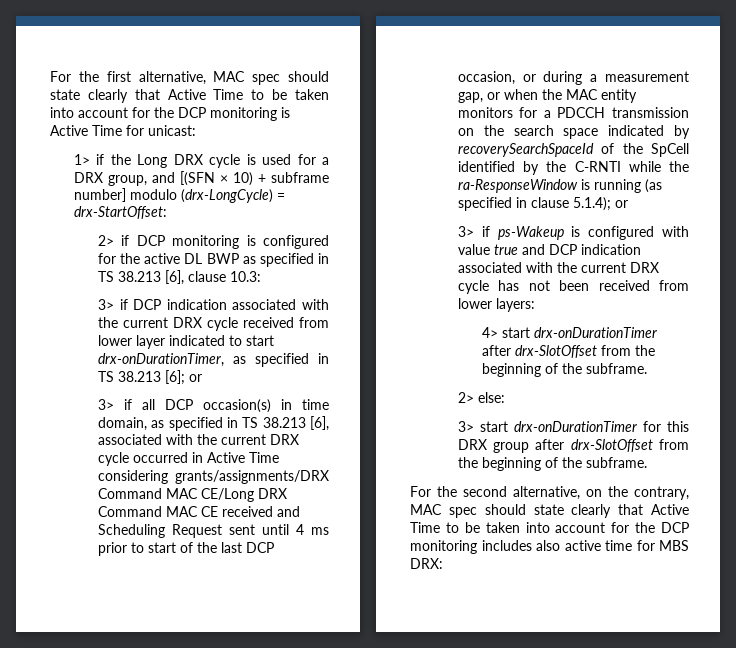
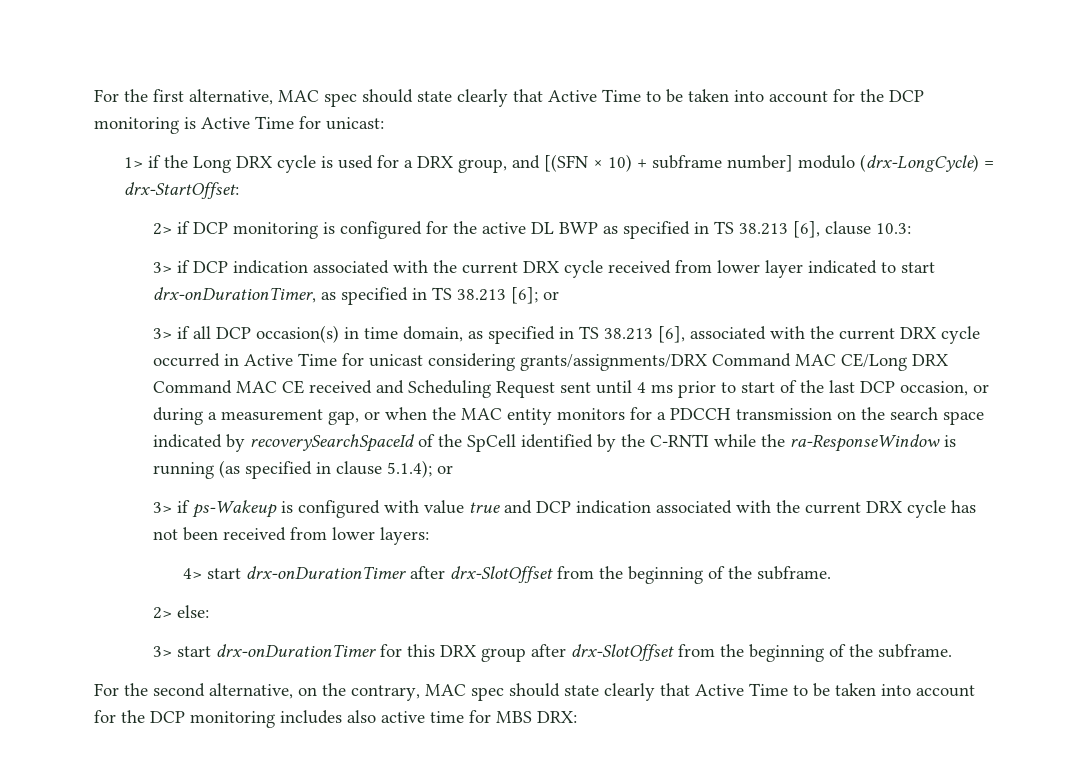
- 3> if all DCP occasion(s) in time domain, as specified in TS 38.213 [6], associated with the current DRX cycle occurred in Active Time considering grants/assignments/DRX Command MAC CE/Long DRX Command MAC CE received and Scheduling Request sent until 4 ms prior to start of the last DCP occasion, or during a measurement gap, or when the MAC entity monitors for a PDCCH transmission on the search space indicated by recoverySearchSpaceId of the SpCell identified by the C-RNTI while the ra-ResponseWindow is running (as specified in clause 5.1.4);
+ 3> if all DCP occasion(s) in time domain, as specified in TS 38.213 [6], associated with the current DRX cycle occurred in Active Time for unicast considering grants/assignments/DRX Command MAC CE/Long DRX Command MAC CE received and Scheduling Request sent until 4 ms prior to start of the last DCP occasion, or during a measurement gap, or when the MAC entity monitors for a PDCCH transmission on the search space indicated by recoverySearchSpaceId of the SpCell identified by the C-RNTI while the ra-ResponseWindow is running (as specified in clause 5.1.4);

